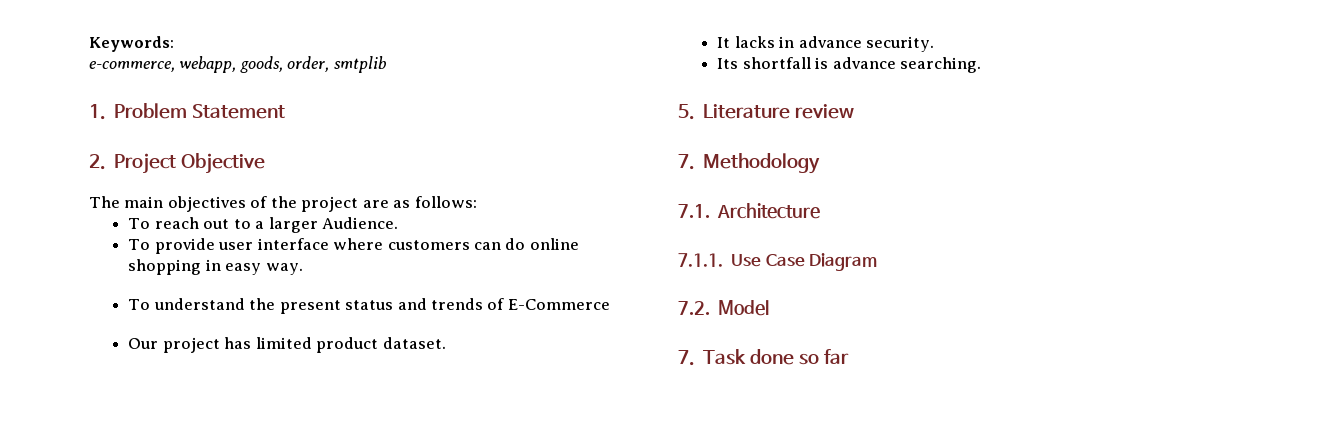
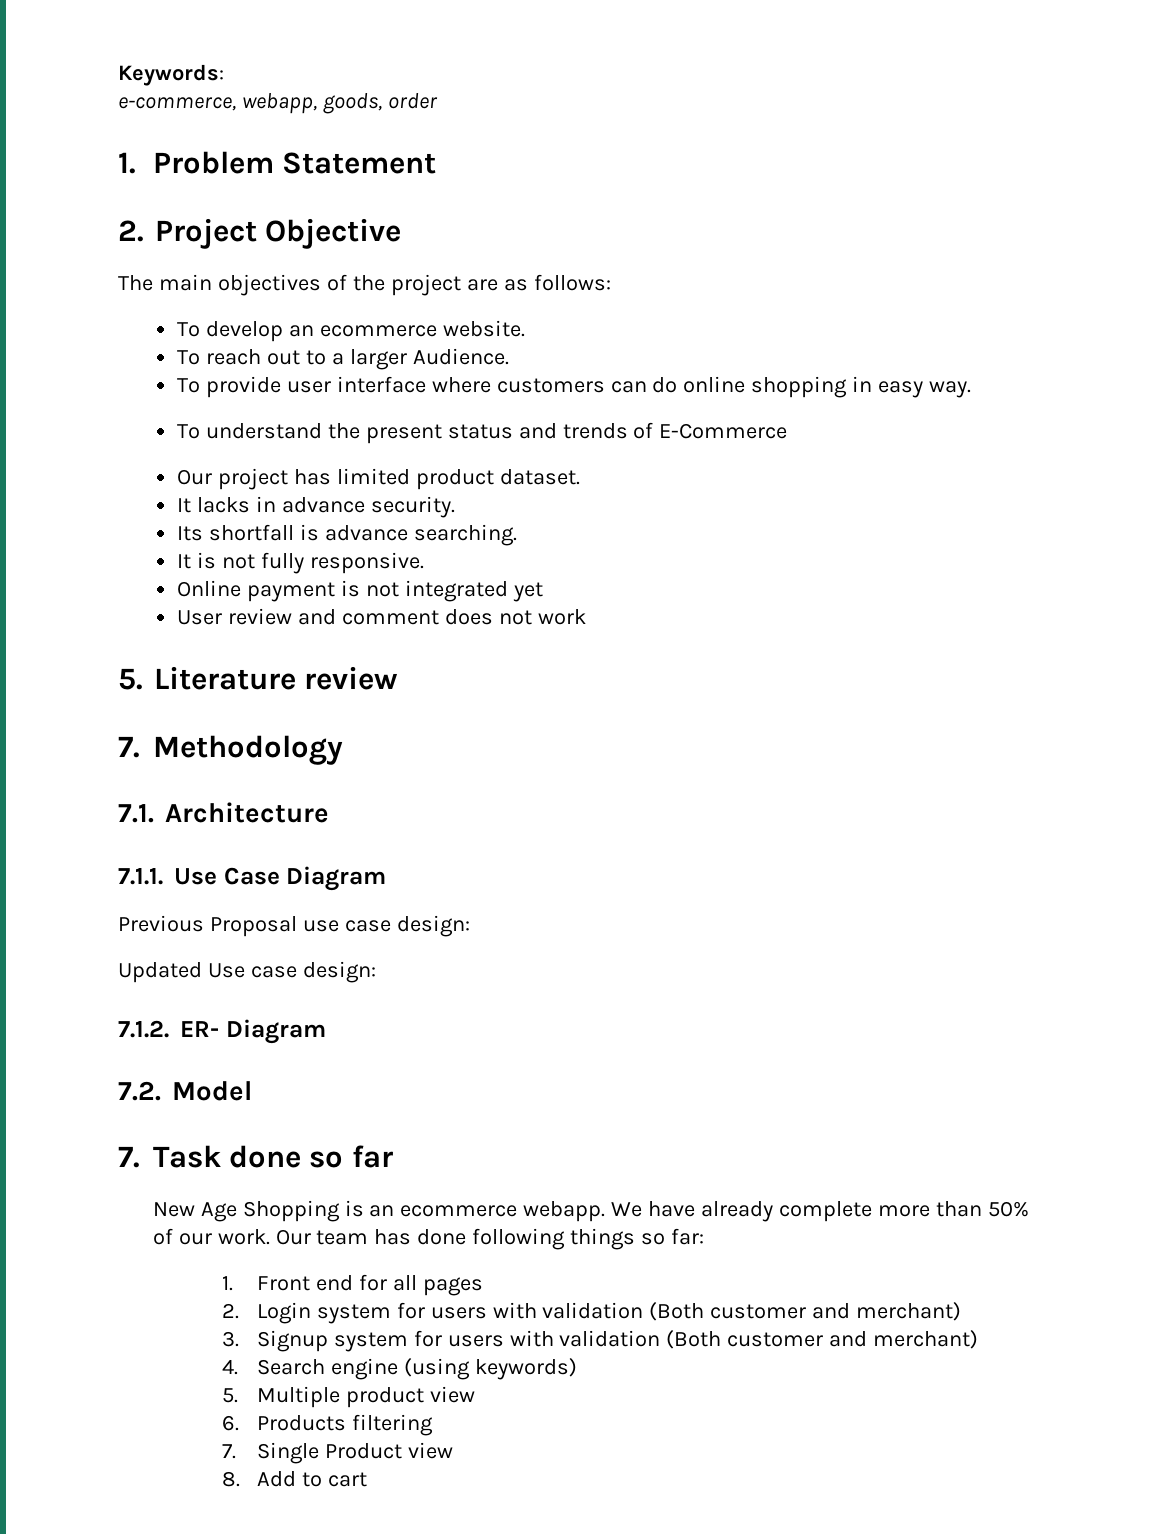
- e-commerce, webapp, goods, order, smtplib
+ e-commerce, webapp, goods, order
+ To develop an ecommerce website.
+ It is not fully responsive.
+ Online payment is not integrated yet
+ User review and comment does not work
+ Previous Proposal use case design:
+ Updated Use case design:
+ 7.1.2. ER- Diagram
+ New Age Shopping is an ecommerce webapp. We have already complete more than 50% of our work. Our team has done following things so far:
+ 1. Front end for all pages
+ 2. Login system for users with validation (Both customer and merchant)
+ 3. Signup system for users with validation (Both customer and merchant)
+ 4. Search engine (using keywords)
+ 5. Multiple product view
+ 6. Products filtering
+ 7. Single Product view
+ 8. Add to cart

